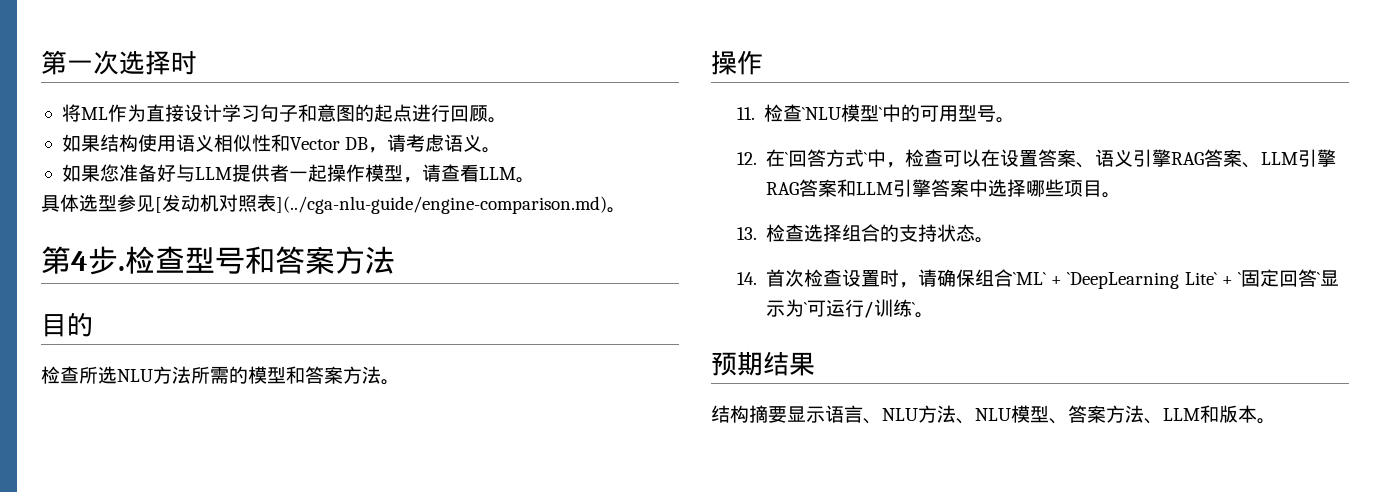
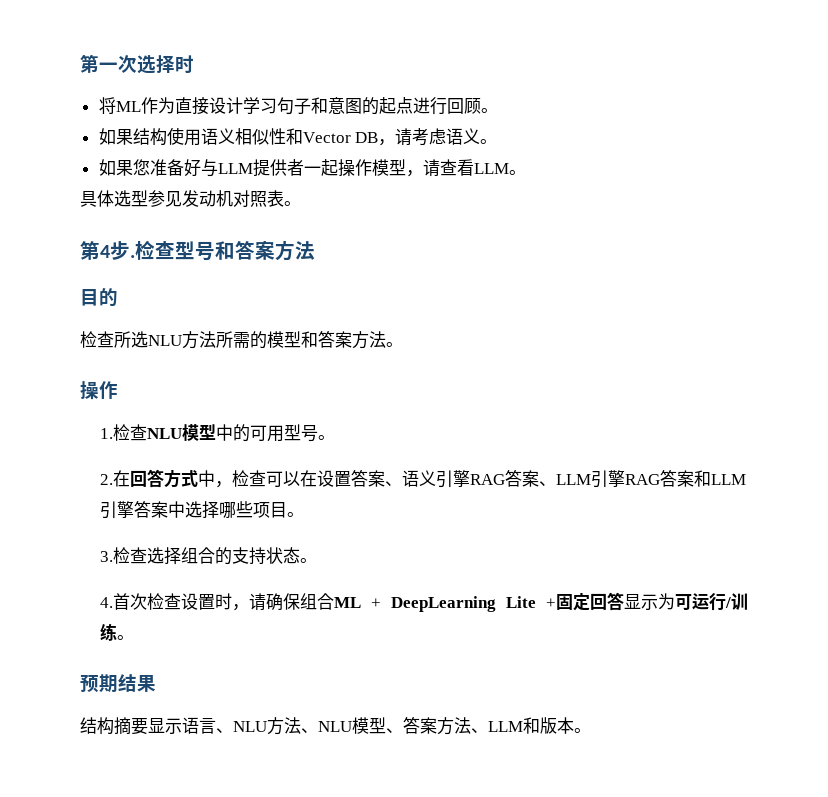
- 具体选型参见[发动机对照表](../cga-nlu-guide/engine-comparison.md)。
+ 具体选型参见发动机对照表。
- 11.检查`NLU模型`中的可用型号。
+ 1.检查NLU模型中的可用型号。
- 12.在`回答方式`中，检查可以在设置答案、语义引擎RAG答案、LLM引擎RAG答案和LLM引擎答案中选择哪些项目。
+ 2.在回答方式中，检查可以在设置答案、语义引擎RAG答案、LLM引擎RAG答案和LLM引擎答案中选择哪些项目。
- 13.检查选择组合的支持状态。
+ 3.检查选择组合的支持状态。
- 14.首次检查设置时，请确保组合`ML` + `DeepLearning Lite` + `固定回答`显示为`可运行/训练`。
+ 4.首次检查设置时，请确保组合ML + DeepLearning Lite +固定回答显示为可运行/训练。

